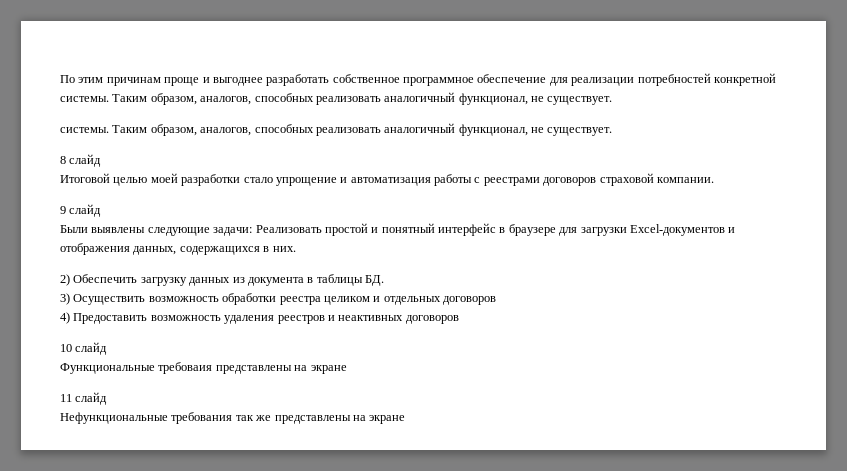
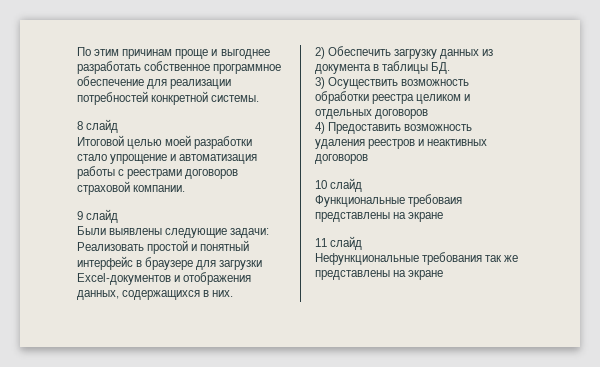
- По этим причинам проще и выгоднее разработать собственное программное обеспечение для реализации потребностей конкретной системы. Таким образом, аналогов, способных реализовать аналогичный функционал, не существует.
- системы. Таким образом, аналогов, способных реализовать аналогичный функционал, не существует.
+ По этим причинам проще и выгоднее разработать собственное программное обеспечение для реализации потребностей конкретной системы.

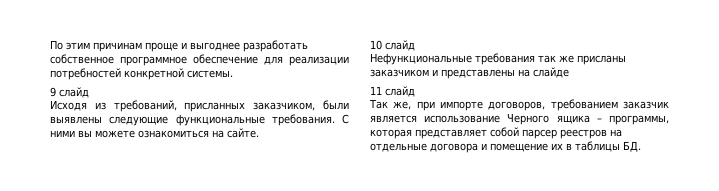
- 8 слайд
- Итоговой целью моей разработки стало упрощение и автоматизация работы с реестрами договоров страховой компании.
  9 слайд
- Были выявлены следующие задачи: Реализовать простой и понятный интерфейс в браузере для загрузки Excel-документов и отображения данных, содержащихся в них.
- 2) Обеспечить загрузку данных из документа в таблицы БД.
- 3) Осуществить возможность обработки реестра целиком и отдельных договоров
- 4) Предоставить возможность удаления реестров и неактивных договоров
+ Исходя из требований, присланных заказчиком, были выявлены следующие функциональные требования. С ними вы можете ознакомиться на сайте.
  10 слайд
- Функциональные требоваия представлены на экране
+ Нефункциональные требования так же присланы заказчиком и представлены на слайде
  11 слайд
- Нефункциональные требования так же представлены на экране
+ Так же, при импорте договоров, требованием заказчик является использование Черного ящика – программы, которая представляет собой парсер реестров на отдельные договора и помещение их в таблицы БД.

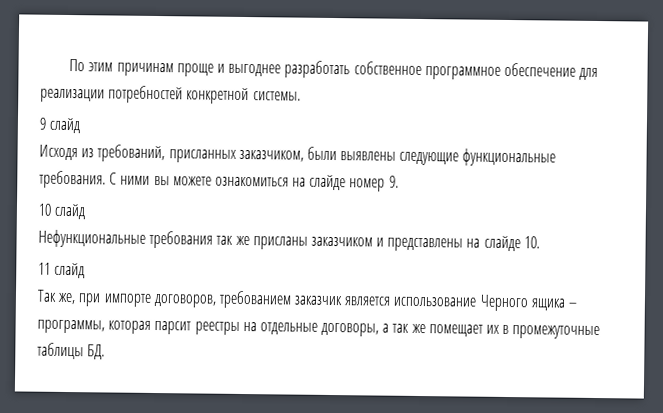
- С ними вы можете ознакомиться на сайте.
+ С ними вы можете ознакомиться на слайде номер 9.
- Нефункциональные требования так же присланы заказчиком и представлены на слайде
+ Нефункциональные требования так же присланы заказчиком и представлены на слайде 10.
- Так же, при импорте договоров, требованием заказчик является использование Черного ящика – программы, которая представляет собой парсер реестров на отдельные договора и помещение их в таблицы БД.
+ Так же, при импорте договоров, требованием заказчик является использование Черного ящика – программы, которая парсит реестры на отдельные договоры, а так же помещает их в промежуточные таблицы БД.

